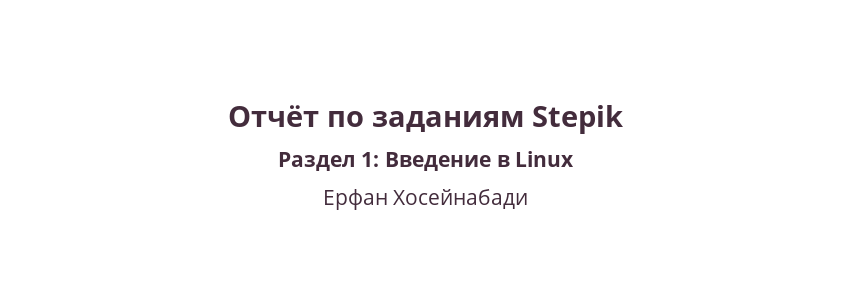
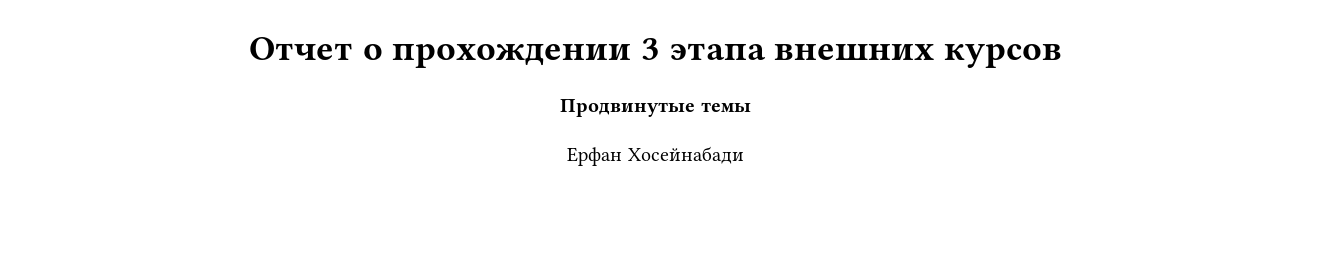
- Отчёт по заданиям Stepik
- Раздел 1: Введение в Linux
+ Отчет о прохождении 3 этапа внешних курсов
+ Продвинутые темы

